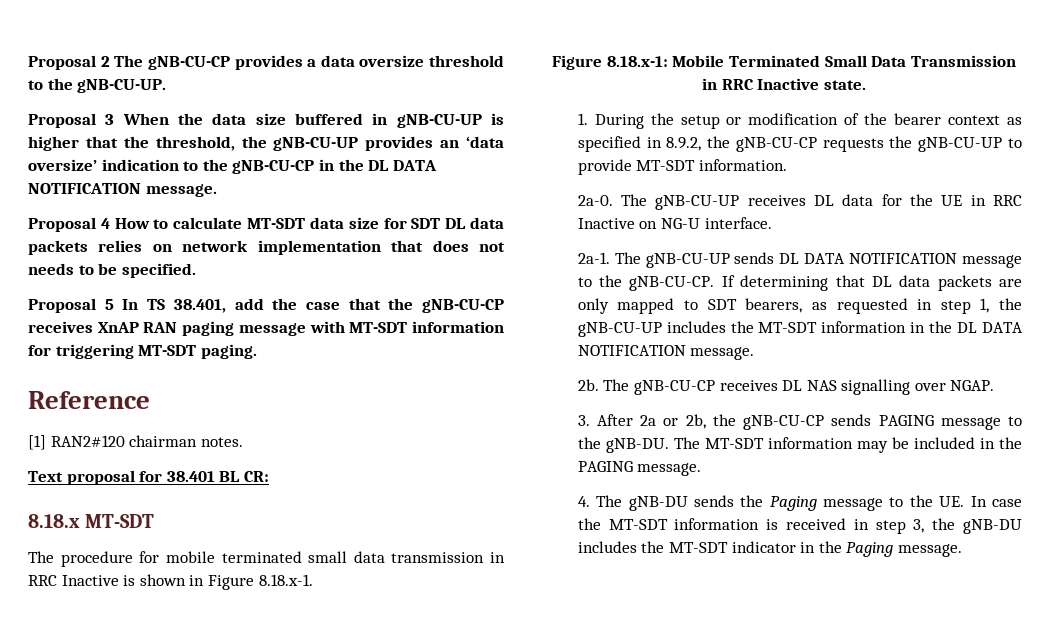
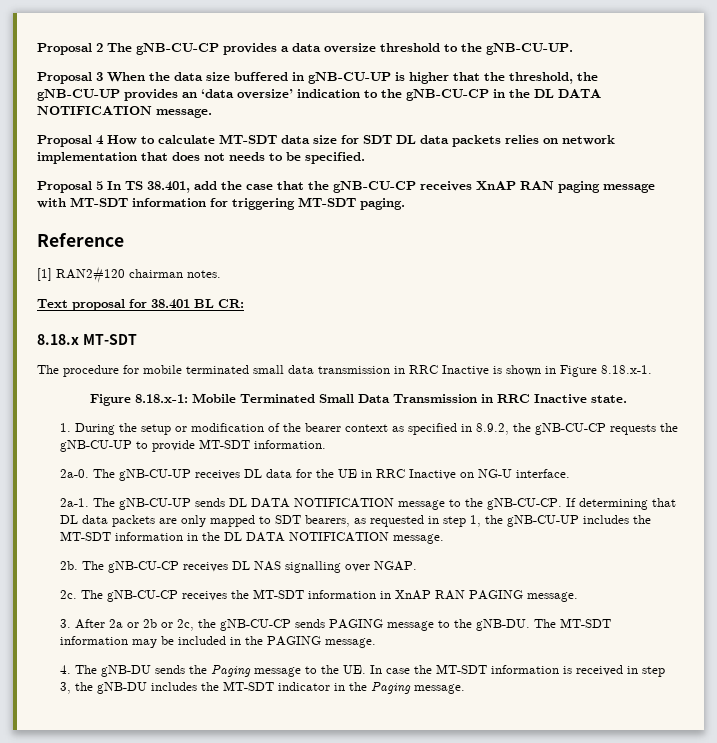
+ 2c. The gNB-CU-CP receives the MT-SDT information in XnAP RAN PAGING message.
- 3. After 2a or 2b, the gNB-CU-CP sends PAGING message to the gNB-DU.
+ 3. After 2a or 2b or 2c, the gNB-CU-CP sends PAGING message to the gNB-DU.

